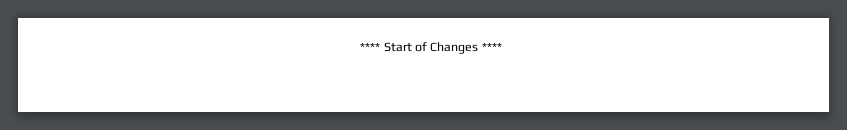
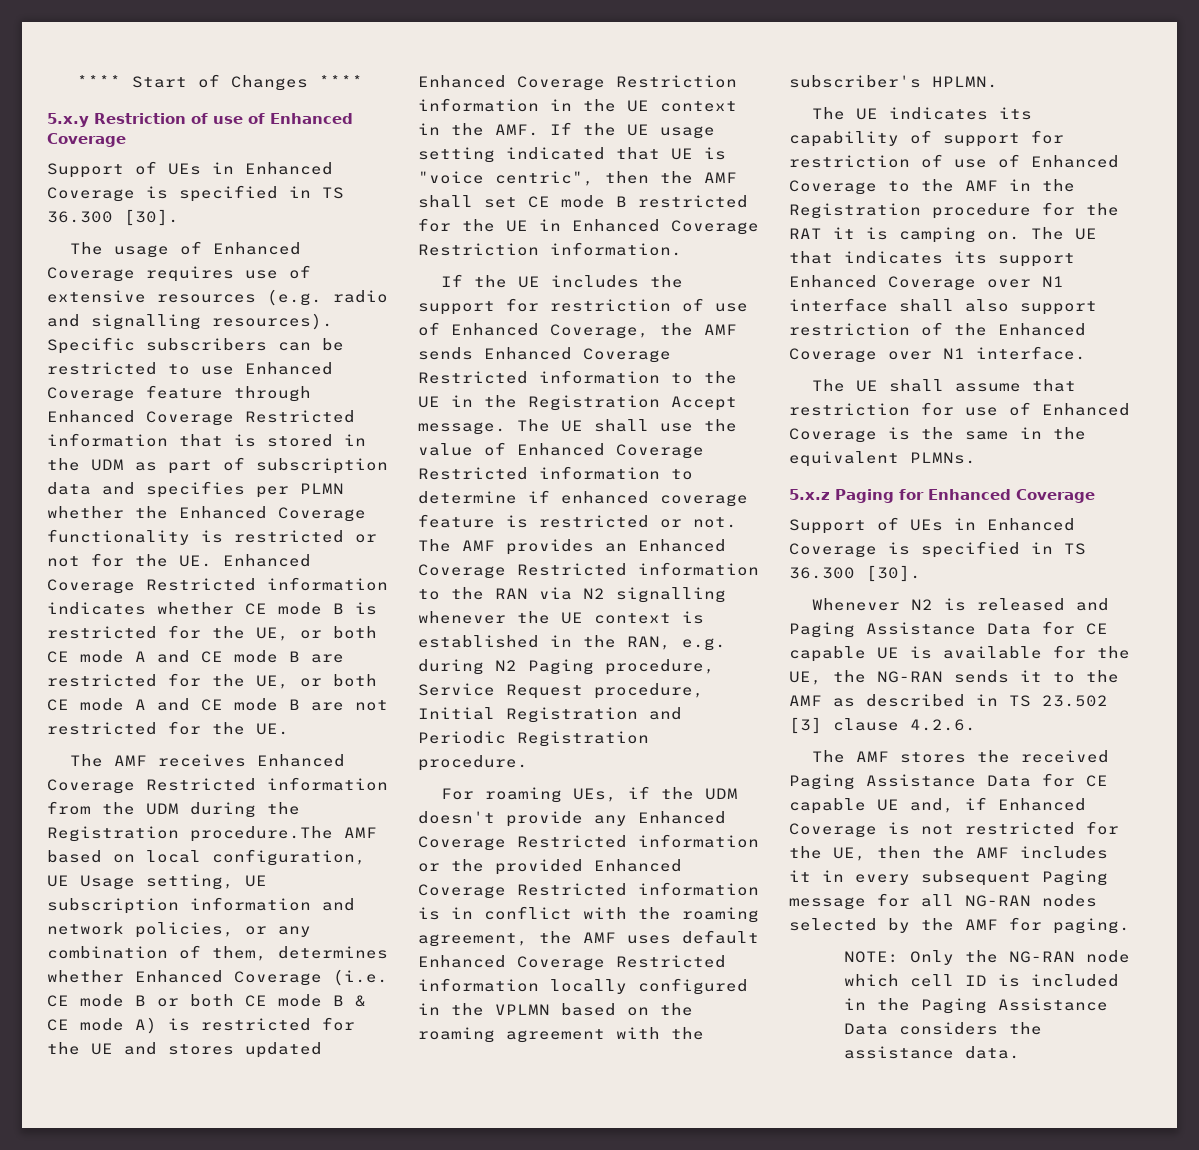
+ 5.x.y Restriction of use of Enhanced Coverage
+ Support of UEs in Enhanced Coverage is specified in TS 36.300 [30].
+ The usage of Enhanced Coverage requires use of extensive resources (e.g. radio and signalling resources). Specific subscribers can be restricted to use Enhanced Coverage feature through Enhanced Coverage Restricted information that is stored in the UDM as part of subscription data and specifies per PLMN whether the Enhanced Coverage functionality is restricted or not for the UE. Enhanced Coverage Restricted information indicates whether CE mode B is restricted for the UE, or both CE mode A and CE mode B are restricted for the UE, or both CE mode A and CE mode B are not restricted for the UE.
+ The AMF receives Enhanced Coverage Restricted information from the UDM during the Registration procedure.The AMF based on local configuration, UE Usage setting, UE subscription information and network policies, or any combination of them, determines whether Enhanced Coverage (i.e. CE mode B or both CE mode B & CE mode A) is restricted for the UE and stores updated Enhanced Coverage Restriction information in the UE context in the AMF. If the UE usage setting indicated that UE is "voice centric", then the AMF shall set CE mode B restricted for the UE in Enhanced Coverage Restriction information.
+ If the UE includes the support for restriction of use of Enhanced Coverage, the AMF sends Enhanced Coverage Restricted information to the UE in the Registration Accept message. The UE shall use the value of Enhanced Coverage Restricted information to determine if enhanced coverage feature is restricted or not. The AMF provides an Enhanced Coverage Restricted information to the RAN via N2 signalling whenever the UE context is established in the RAN, e.g. during N2 Paging procedure, Service Request procedure, Initial Registration and Periodic Registration procedure.
+ For roaming UEs, if the UDM doesn't provide any Enhanced Coverage Restricted information or the provided Enhanced Coverage Restricted information is in conflict with the roaming agreement, the AMF uses default Enhanced Coverage Restricted information locally configured in the VPLMN based on the roaming agreement with the subscriber's HPLMN.
+ The UE indicates its capability of support for restriction of use of Enhanced Coverage to the AMF in the Registration procedure for the RAT it is camping on. The UE that indicates its support Enhanced Coverage over N1 interface shall also support restriction of the Enhanced Coverage over N1 interface.
+ The UE shall assume that restriction for use of Enhanced Coverage is the same in the equivalent PLMNs.
+ 5.x.z Paging for Enhanced Coverage
+ Support of UEs in Enhanced Coverage is specified in TS 36.300 [30].
+ Whenever N2 is released and Paging Assistance Data for CE capable UE is available for the UE, the NG-RAN sends it to the AMF as described in TS 23.502 [3] clause 4.2.6.
+ The AMF stores the received Paging Assistance Data for CE capable UE and, if Enhanced Coverage is not restricted for the UE, then the AMF includes it in every subsequent Paging message for all NG-RAN nodes selected by the AMF for paging.
+ NOTE: Only the NG-RAN node which cell ID is included in the Paging Assistance Data considers the assistance data.

